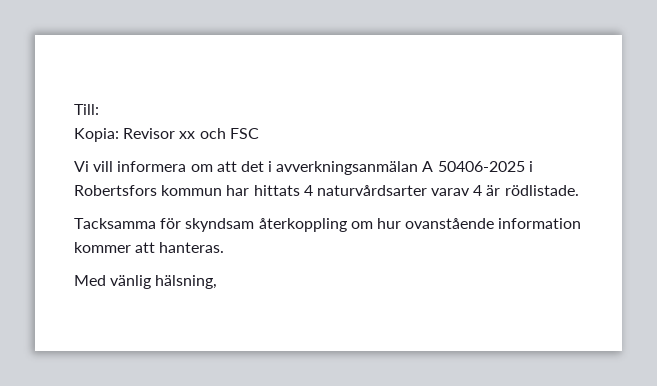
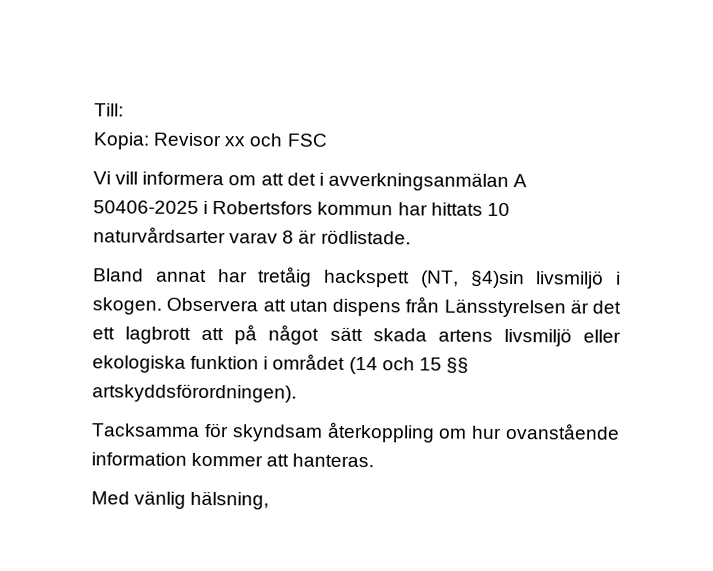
- Vi vill informera om att det i avverkningsanmälan A 50406-2025 i Robertsfors kommun har hittats 4 naturvårdsarter varav 4 är rödlistade.
+ Vi vill informera om att det i avverkningsanmälan A 50406-2025 i Robertsfors kommun har hittats 10 naturvårdsarter varav 8 är rödlistade.
+ Bland annat har tretåig hackspett (NT, §4)sin livsmiljö i skogen. Observera att utan dispens från Länsstyrelsen är det ett lagbrott att på något sätt skada artens livsmiljö eller ekologiska funktion i området (14 och 15 §§ artskyddsförordningen).

